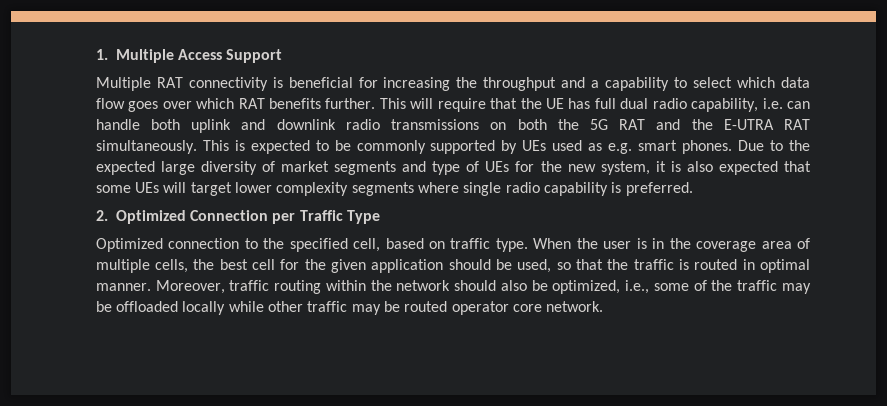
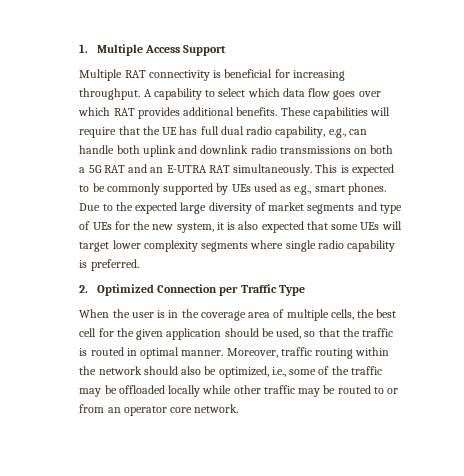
- Multiple RAT connectivity is beneficial for increasing the throughput and a capability to select which data flow goes over which RAT benefits further. This will require that the UE has full dual radio capability, i.e. can handle both uplink and downlink radio transmissions on both the 5G RAT and the E-UTRA RAT simultaneously.
+ Multiple RAT connectivity is beneficial for increasing throughput. A capability to select which data flow goes over which RAT provides additional benefits. These capabilities will require that the UE has full dual radio capability, e.g., can handle both uplink and downlink radio transmissions on both a 5G RAT and an E-UTRA RAT simultaneously.
- This is expected to be commonly supported by UEs used as e.g. smart phones.
+ This is expected to be commonly supported by UEs used as e.g., smart phones.
- Optimized connection to the specified cell, based on traffic type.
- Moreover, traffic routing within the network should also be optimized, i.e., some of the traffic may be offloaded locally while other traffic may be routed operator core network.
+ Moreover, traffic routing within the network should also be optimized, i.e., some of the traffic may be offloaded locally while other traffic may be routed to or from an operator core network.

